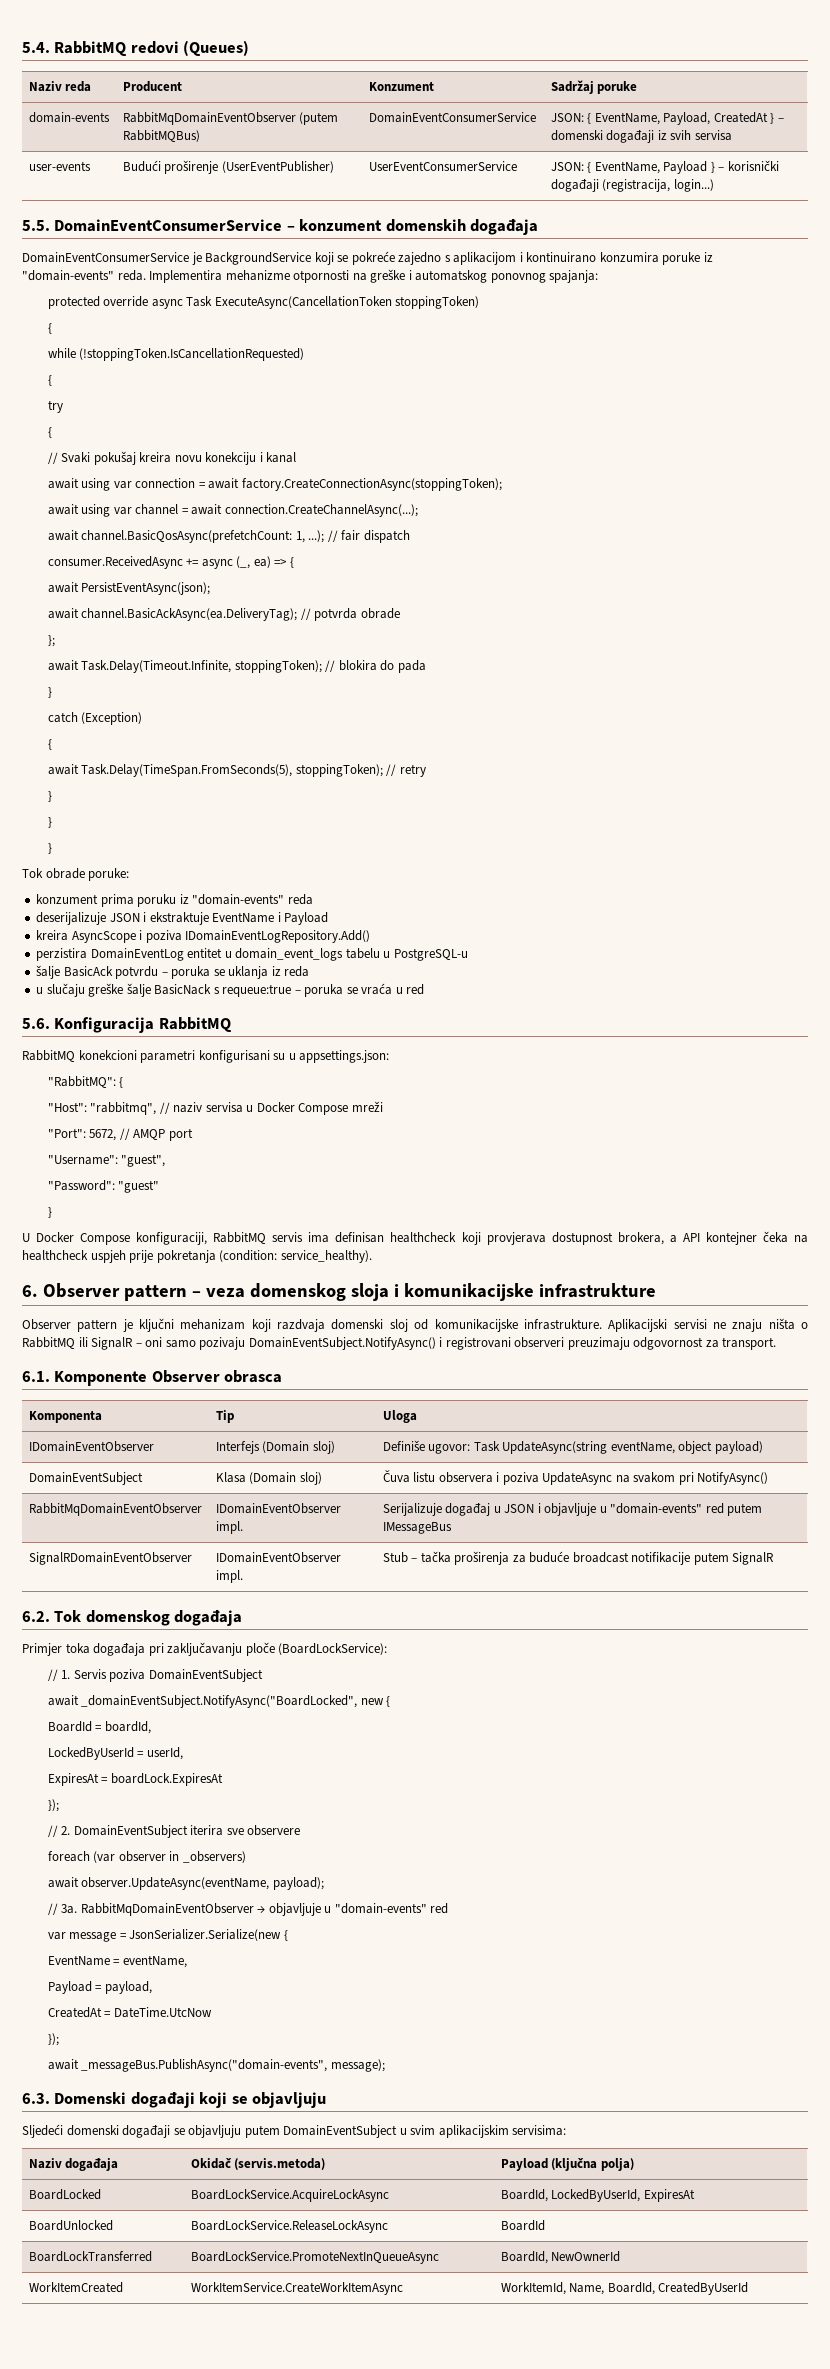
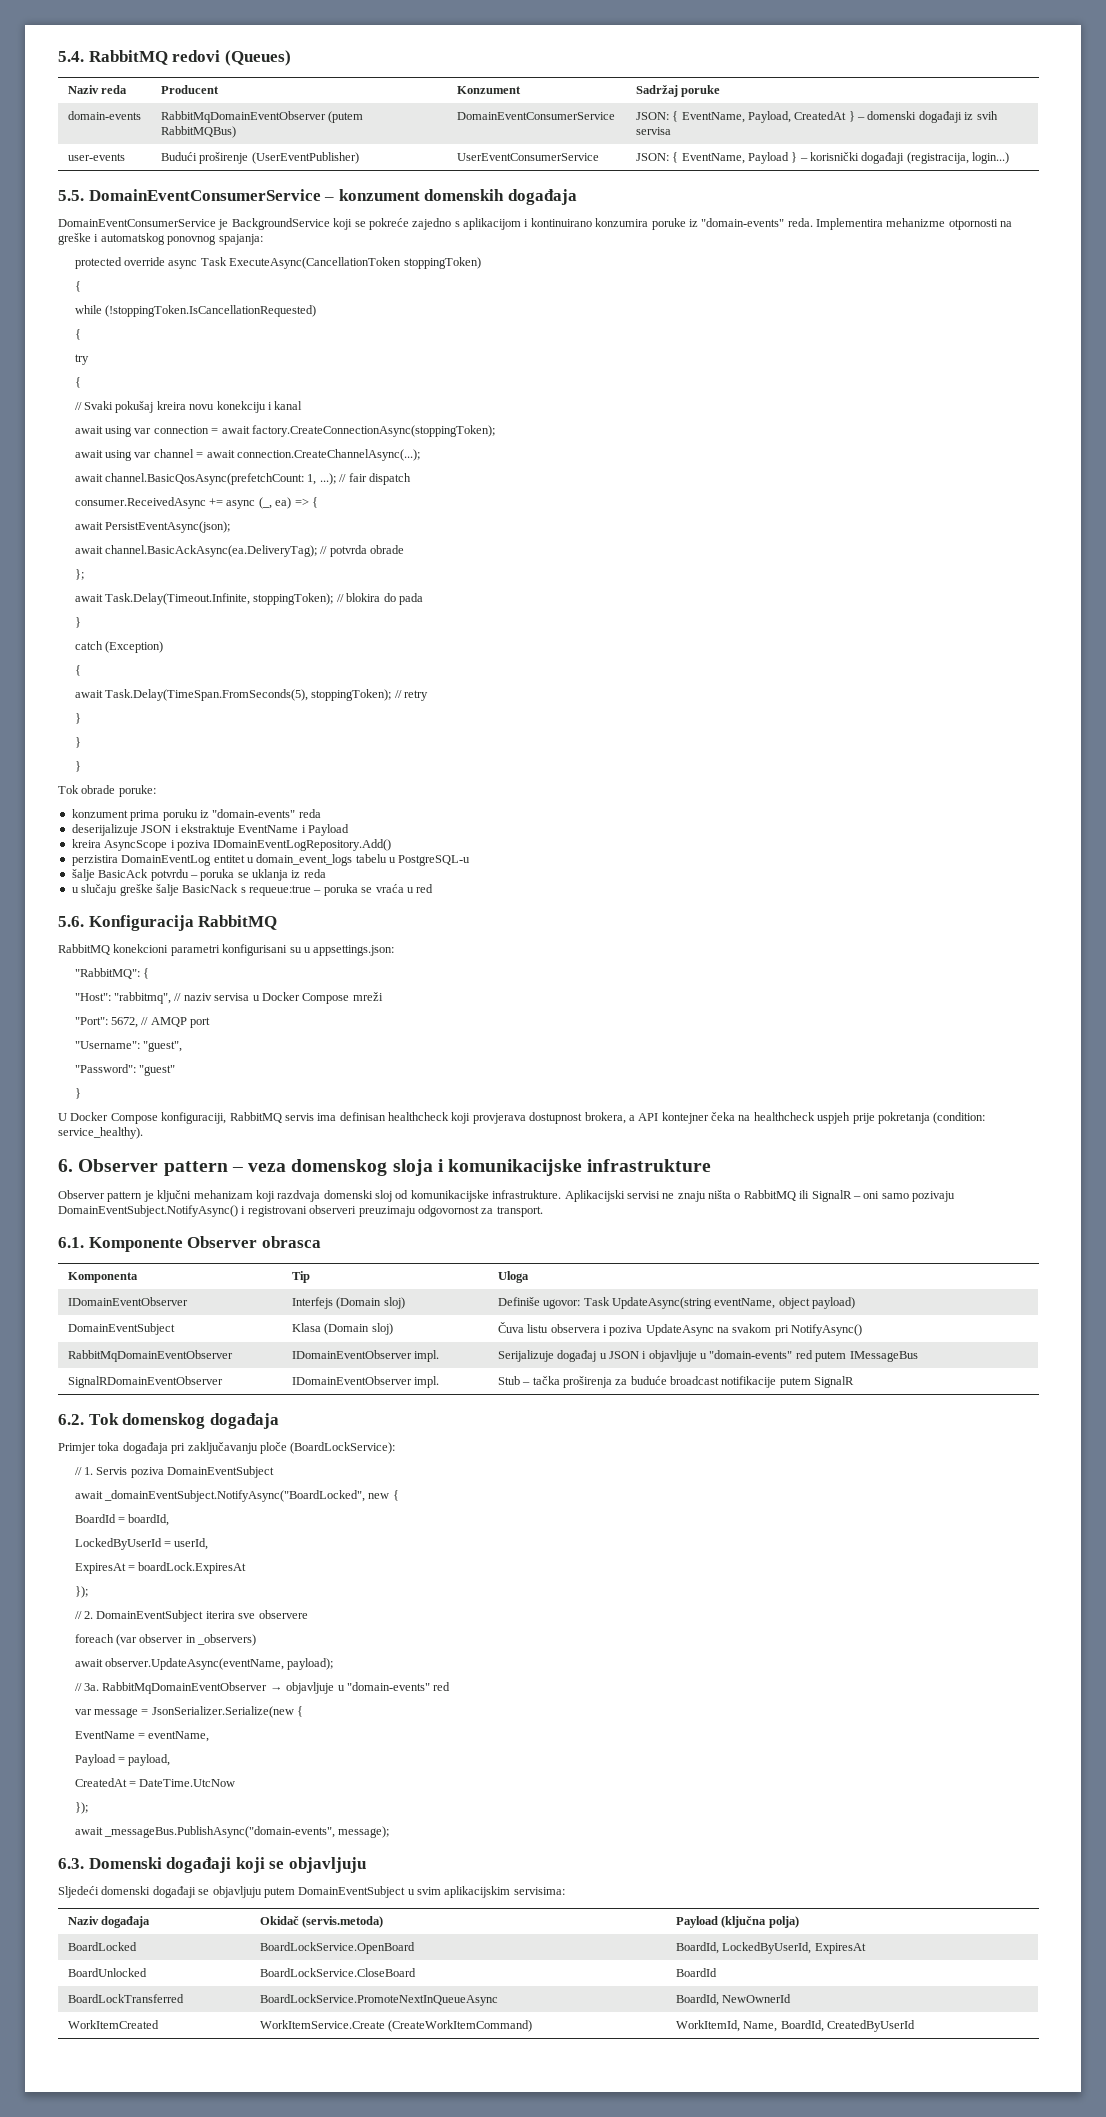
- BoardLocked | BoardLockService.AcquireLockAsync | BoardId, LockedByUserId, ExpiresAt
+ BoardLocked | BoardLockService.OpenBoard | BoardId, LockedByUserId, ExpiresAt
- BoardUnlocked | BoardLockService.ReleaseLockAsync | BoardId
+ BoardUnlocked | BoardLockService.CloseBoard | BoardId
- WorkItemCreated | WorkItemService.CreateWorkItemAsync | WorkItemId, Name, BoardId, CreatedByUserId
+ WorkItemCreated | WorkItemService.Create (CreateWorkItemCommand) | WorkItemId, Name, BoardId, CreatedByUserId

